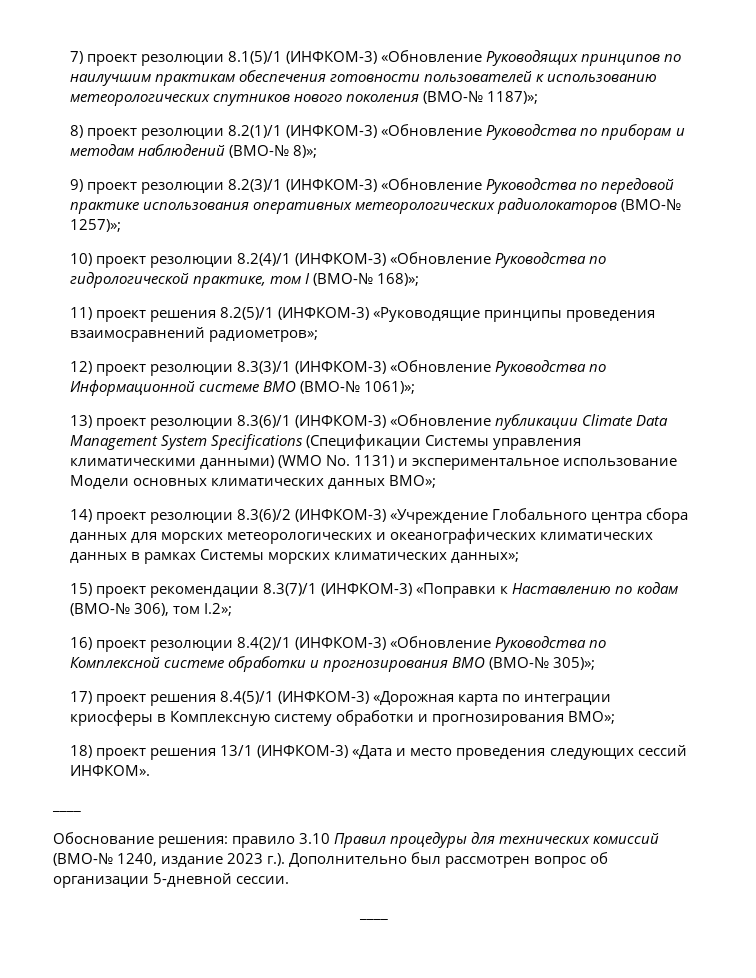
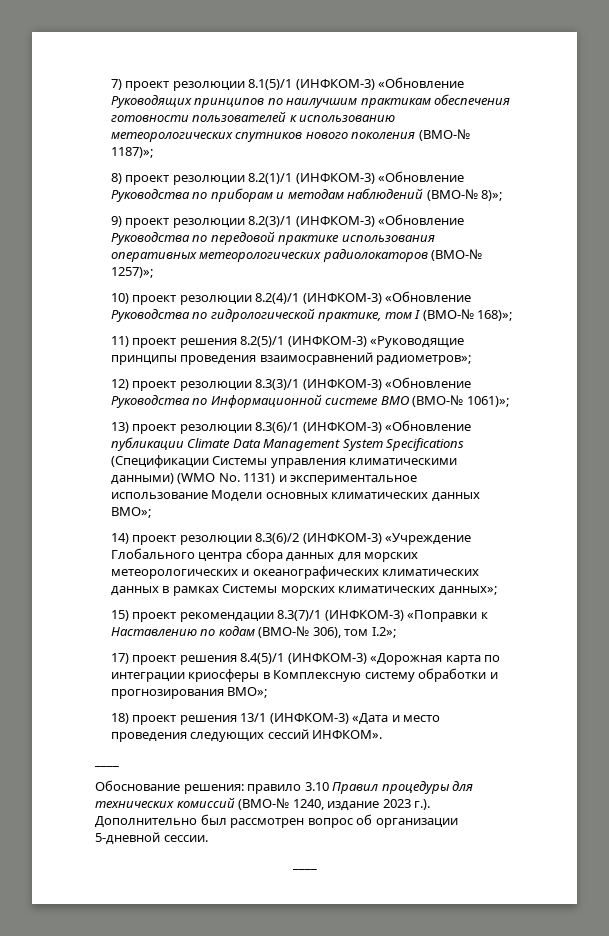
- 16) проект резолюции 8.4(2)/1 (ИНФКОМ-3) «Обновление Руководства по Комплексной системе обработки и прогнозирования ВМО (ВМО-№ 305)»;

